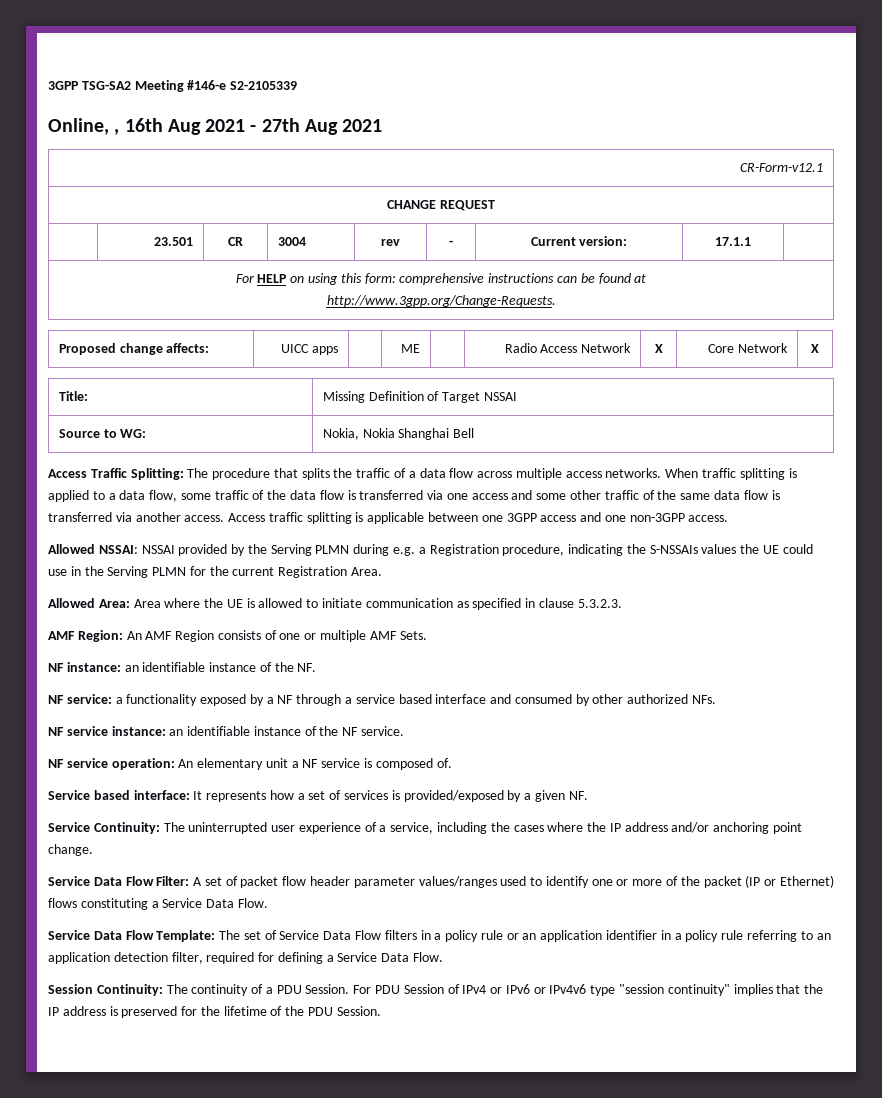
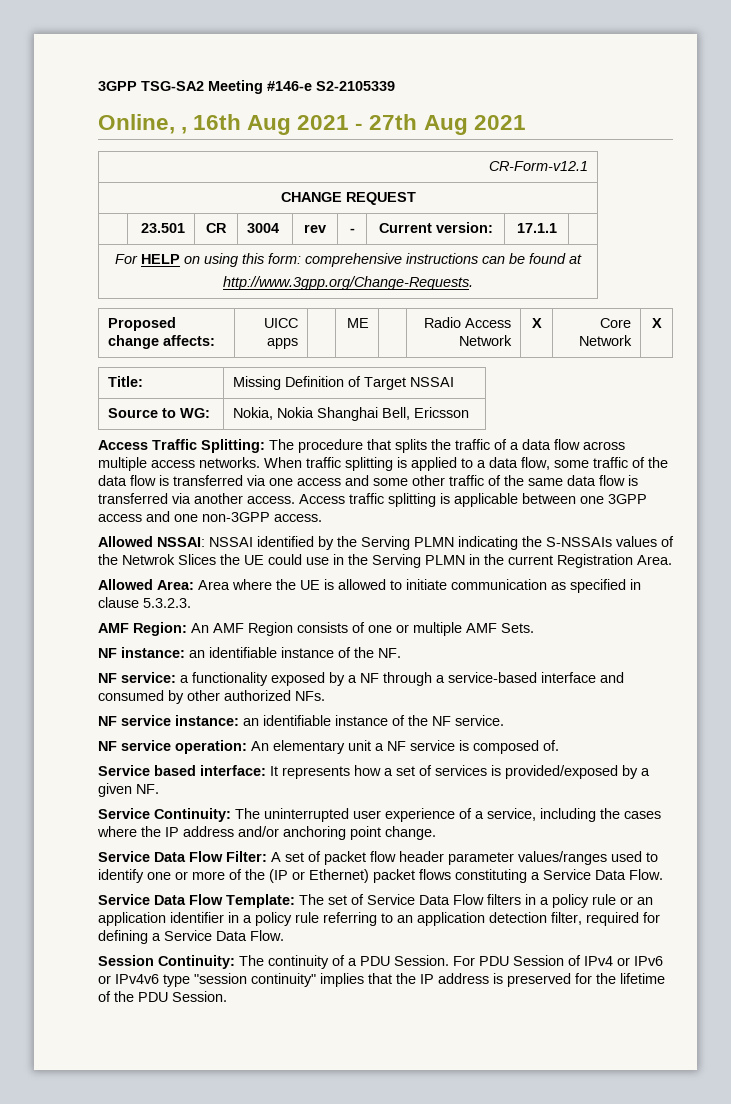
- Source to WG: | Nokia, Nokia Shanghai Bell
+ Source to WG: | Nokia, Nokia Shanghai Bell, Ericsson
- Allowed NSSAI: NSSAI provided by the Serving PLMN during e.g. a Registration procedure, indicating the S-NSSAIs values the UE could use in the Serving PLMN for the current Registration Area.
+ Allowed NSSAI: NSSAI identified by the Serving PLMN indicating the S-NSSAIs values of the Netwrok Slices the UE could use in the Serving PLMN in the current Registration Area.
- NF service: a functionality exposed by a NF through a service based interface and consumed by other authorized NFs.
+ NF service: a functionality exposed by a NF through a service-based interface and consumed by other authorized NFs.
- Service Data Flow Filter: A set of packet flow header parameter values/ranges used to identify one or more of the packet (IP or Ethernet) flows constituting a Service Data Flow.
+ Service Data Flow Filter: A set of packet flow header parameter values/ranges used to identify one or more of the (IP or Ethernet) packet flows constituting a Service Data Flow.

